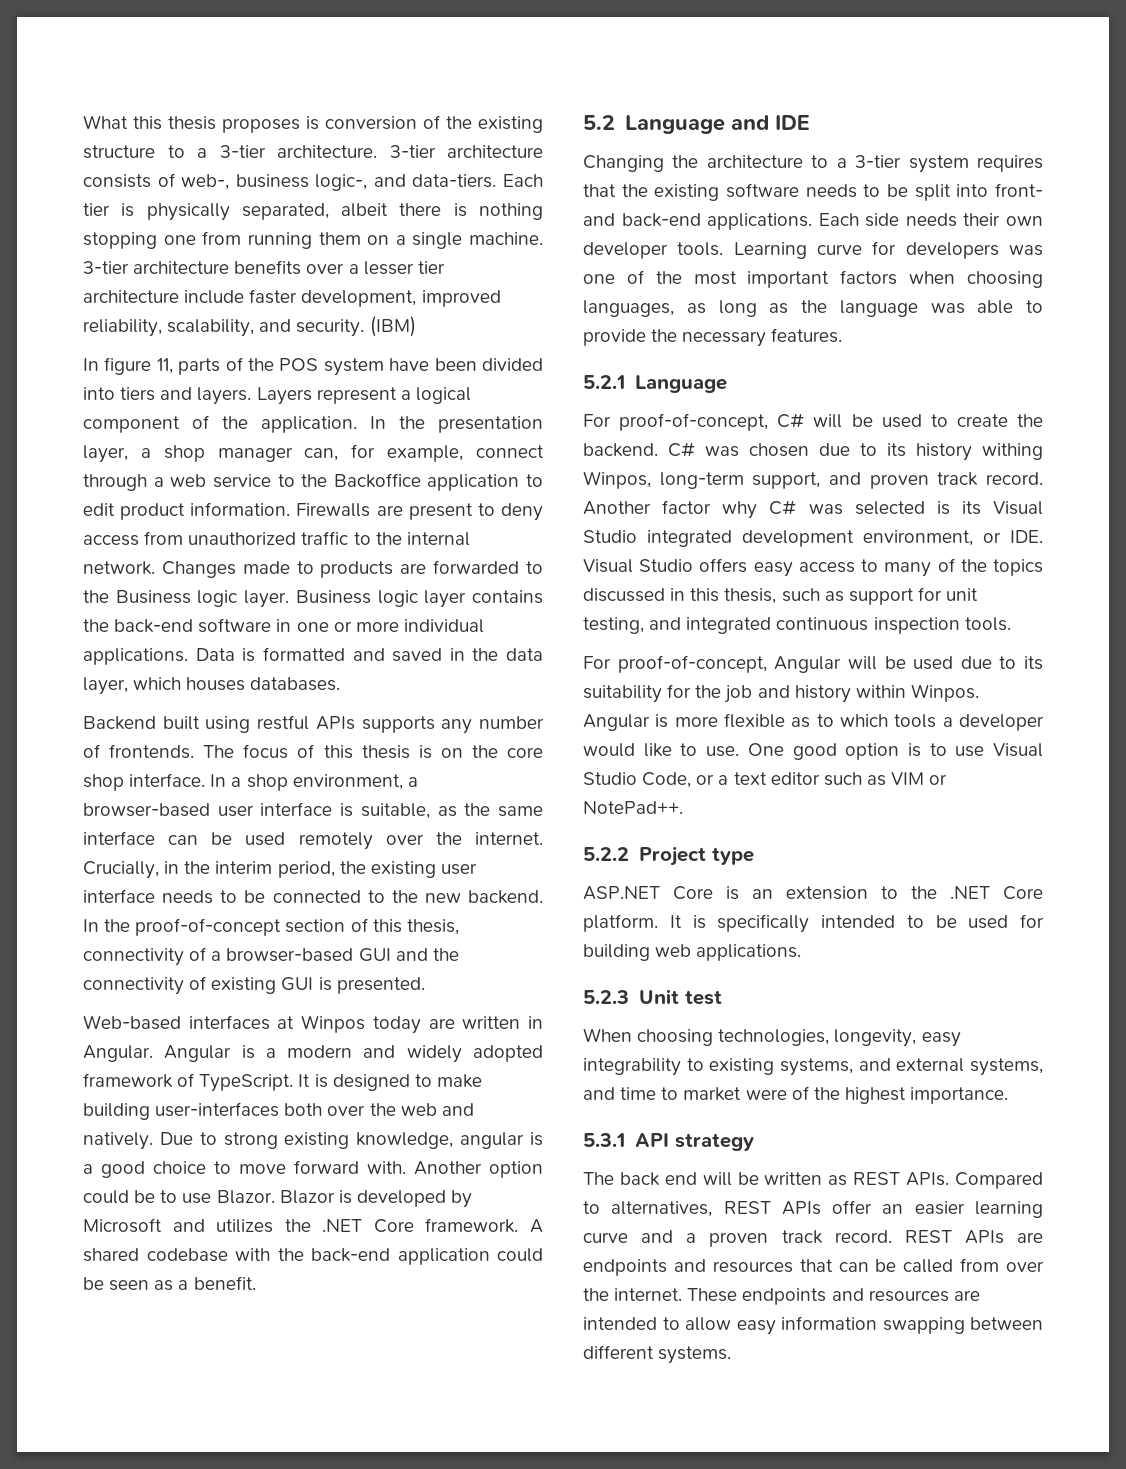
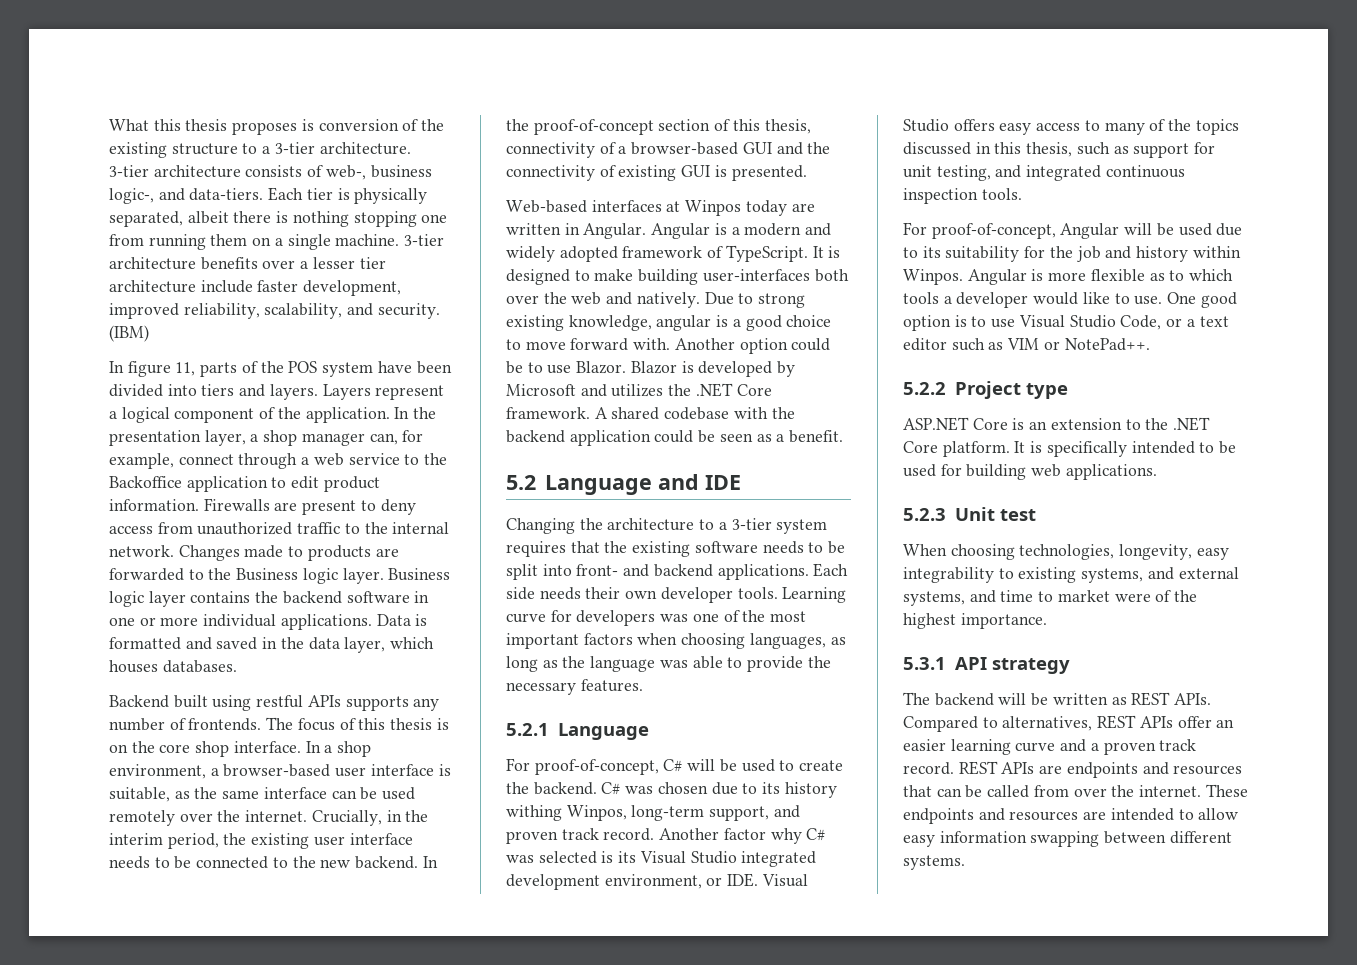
- Business logic layer contains the back-end software in one or more individual applications.
+ Business logic layer contains the backend software in one or more individual applications.
- A shared codebase with the back-end application could be seen as a benefit.
+ A shared codebase with the backend application could be seen as a benefit.
- Changing the architecture to a 3-tier system requires that the existing software needs to be split into front- and back-end applications.
+ Changing the architecture to a 3-tier system requires that the existing software needs to be split into front- and backend applications.
- The back end will be written as REST APIs.
+ The backend will be written as REST APIs.

